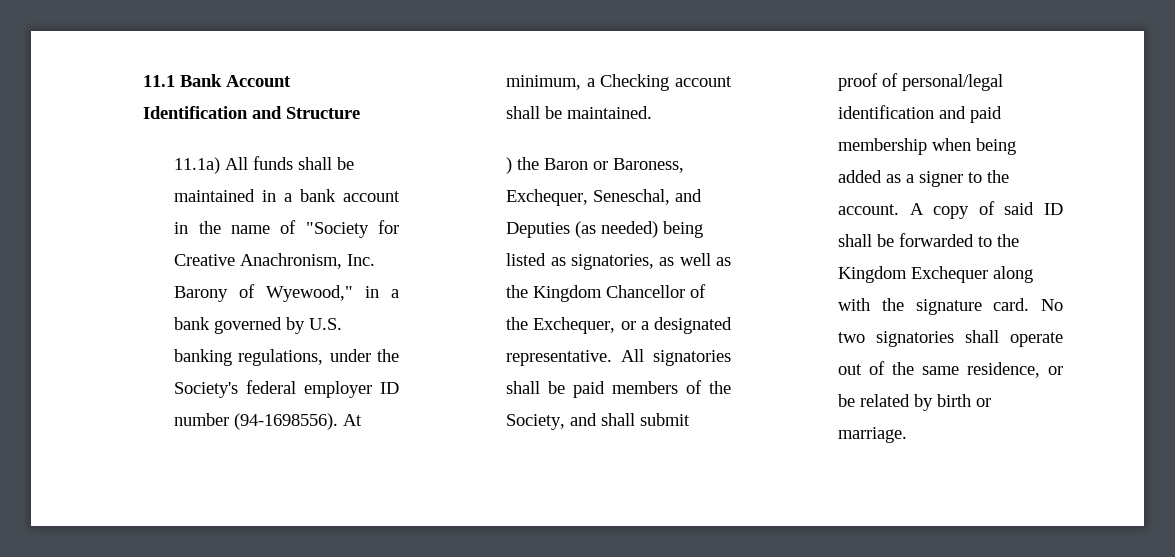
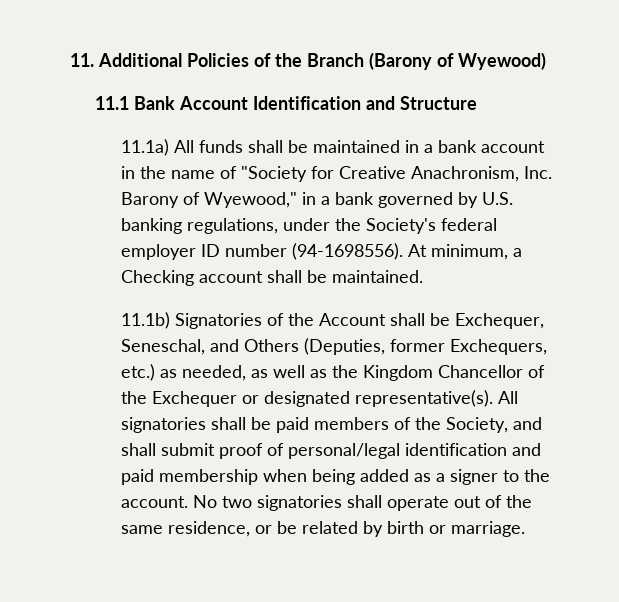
+ 11. Additional Policies of the Branch (Barony of Wyewood)
- ) the Baron or Baroness, Exchequer, Seneschal, and Deputies (as needed) being listed as signatories, as well as the Kingdom Chancellor of the Exchequer, or a designated representative.
+ 11.1b) Signatories of the Account shall be Exchequer, Seneschal, and Others (Deputies, former Exchequers, etc.) as needed, as well as the Kingdom Chancellor of the Exchequer or designated representative(s).
- A copy of said ID shall be forwarded to the Kingdom Exchequer along with the signature card.

